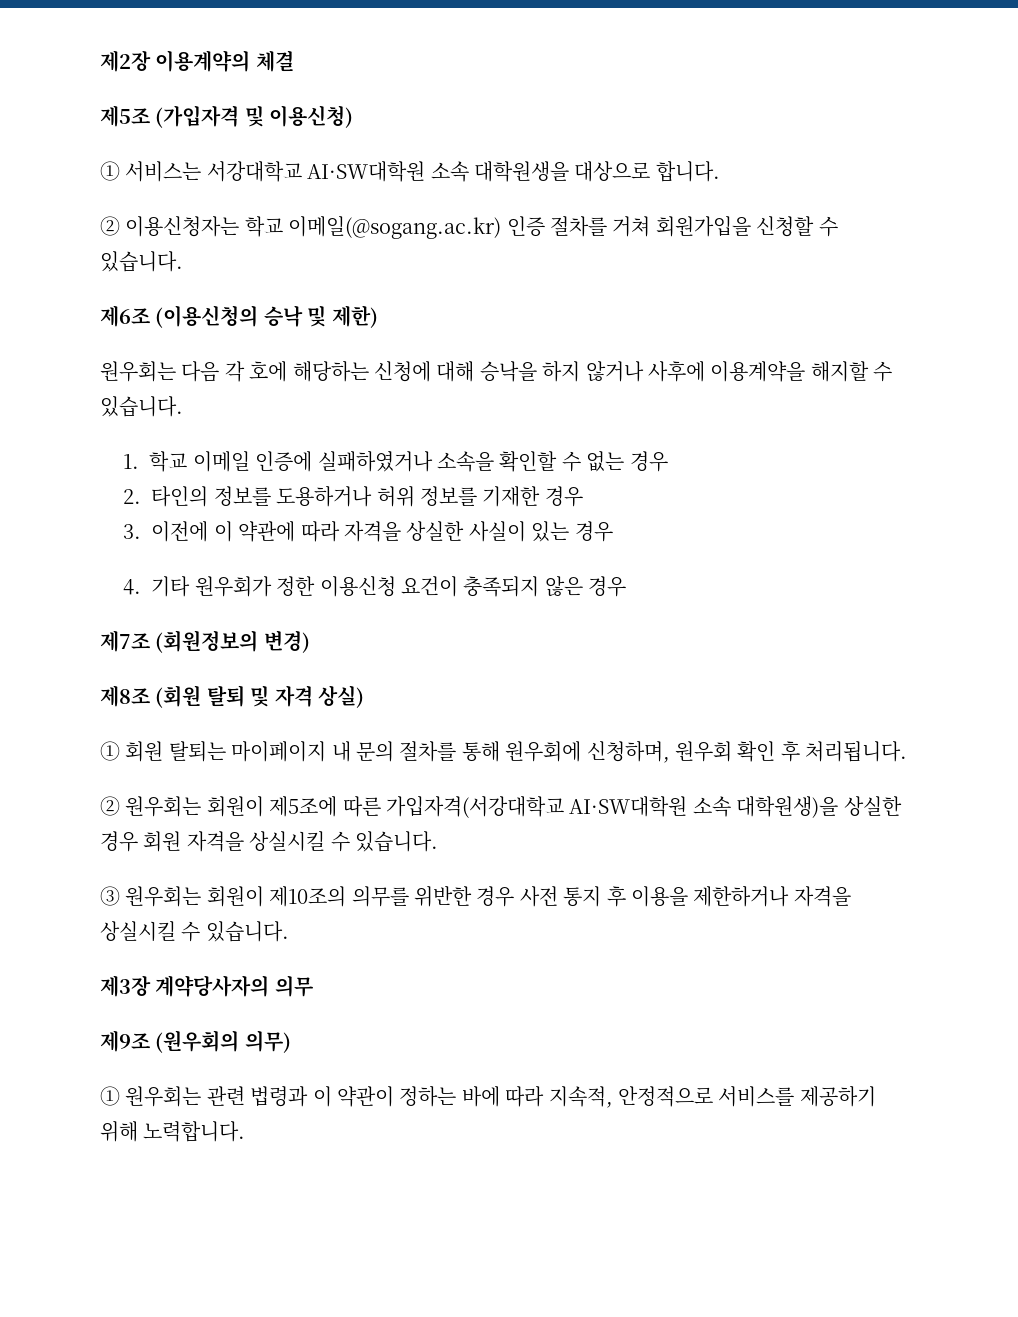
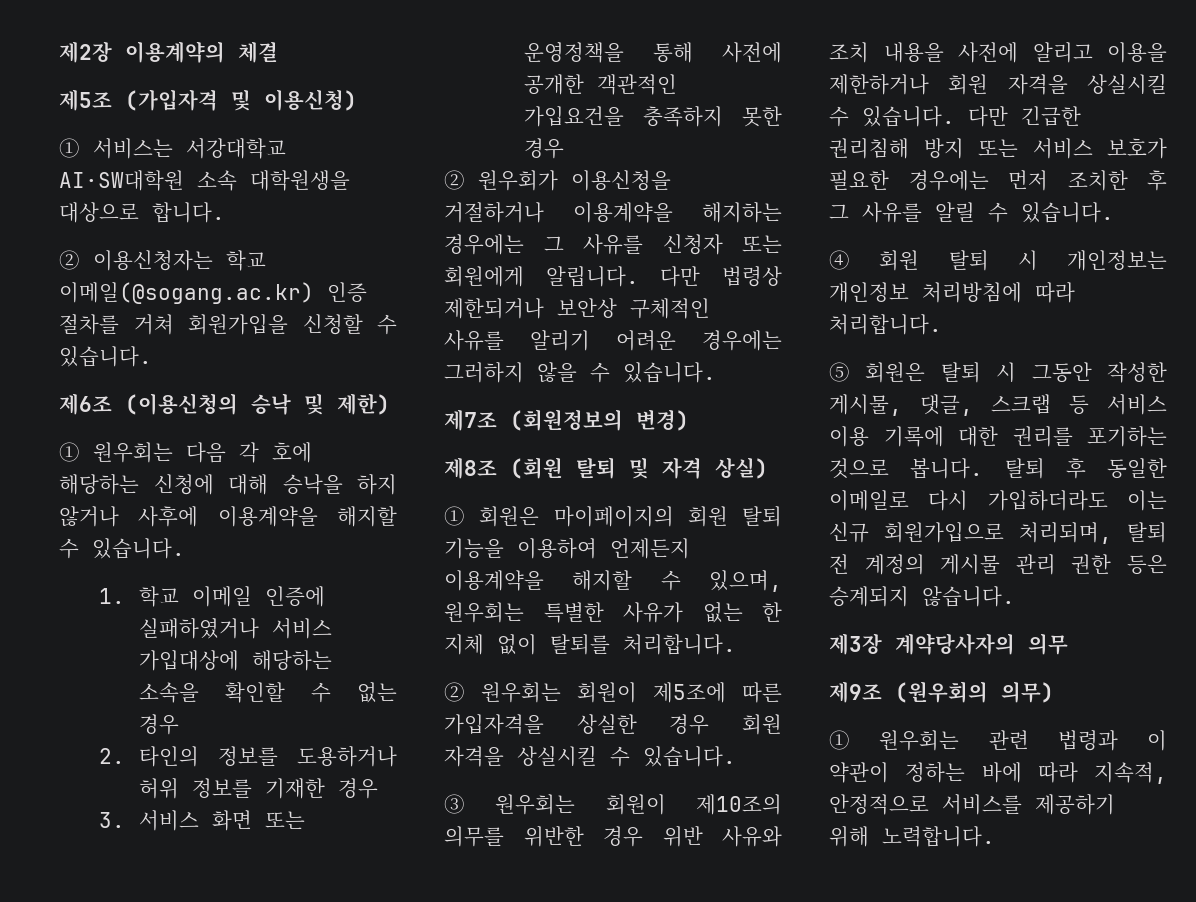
- 원우회는 다음 각 호에 해당하는 신청에 대해 승낙을 하지 않거나 사후에 이용계약을 해지할 수 있습니다.
+ ① 원우회는 다음 각 호에 해당하는 신청에 대해 승낙을 하지 않거나 사후에 이용계약을 해지할 수 있습니다.
- 1. 학교 이메일 인증에 실패하였거나 소속을 확인할 수 없는 경우
+ 1. 학교 이메일 인증에 실패하였거나 서비스 가입대상에 해당하는 소속을 확인할 수 없는 경우
- 3. 이전에 이 약관에 따라 자격을 상실한 사실이 있는 경우
- 4. 기타 원우회가 정한 이용신청 요건이 충족되지 않은 경우
+ 3. 서비스 화면 또는 운영정책을 통해 사전에 공개한 객관적인 가입요건을 충족하지 못한 경우
+ ② 원우회가 이용신청을 거절하거나 이용계약을 해지하는 경우에는 그 사유를 신청자 또는 회원에게 알립니다. 다만 법령상 제한되거나 보안상 구체적인 사유를 알리기 어려운 경우에는 그러하지 않을 수 있습니다.
- ① 회원 탈퇴는 마이페이지 내 문의 절차를 통해 원우회에 신청하며, 원우회 확인 후 처리됩니다.
+ ① 회원은 마이페이지의 회원 탈퇴 기능을 이용하여 언제든지 이용계약을 해지할 수 있으며, 원우회는 특별한 사유가 없는 한 지체 없이 탈퇴를 처리합니다.
- ② 원우회는 회원이 제5조에 따른 가입자격(서강대학교 AI·SW대학원 소속 대학원생)을 상실한 경우 회원 자격을 상실시킬 수 있습니다.
+ ② 원우회는 회원이 제5조에 따른 가입자격을 상실한 경우 회원 자격을 상실시킬 수 있습니다.
- ③ 원우회는 회원이 제10조의 의무를 위반한 경우 사전 통지 후 이용을 제한하거나 자격을 상실시킬 수 있습니다.
+ ③ 원우회는 회원이 제10조의 의무를 위반한 경우 위반 사유와 조치 내용을 사전에 알리고 이용을 제한하거나 회원 자격을 상실시킬 수 있습니다. 다만 긴급한 권리침해 방지 또는 서비스 보호가 필요한 경우에는 먼저 조치한 후 그 사유를 알릴 수 있습니다.
+ ④ 회원 탈퇴 시 개인정보는 개인정보 처리방침에 따라 처리합니다.
+ ⑤ 회원은 탈퇴 시 그동안 작성한 게시물, 댓글, 스크랩 등 서비스 이용 기록에 대한 권리를 포기하는 것으로 봅니다. 탈퇴 후 동일한 이메일로 다시 가입하더라도 이는 신규 회원가입으로 처리되며, 탈퇴 전 계정의 게시물 관리 권한 등은 승계되지 않습니다.

